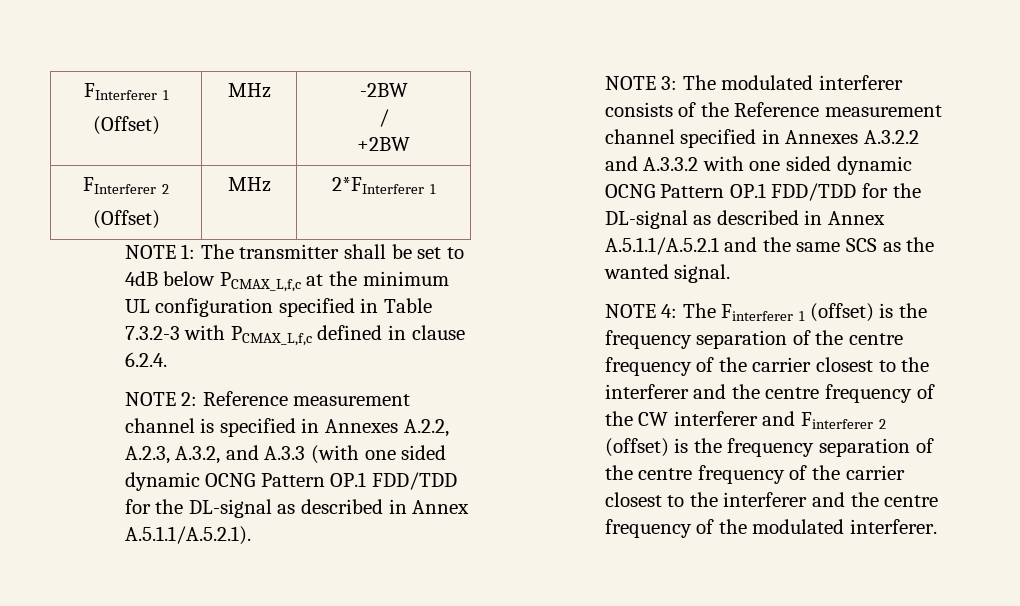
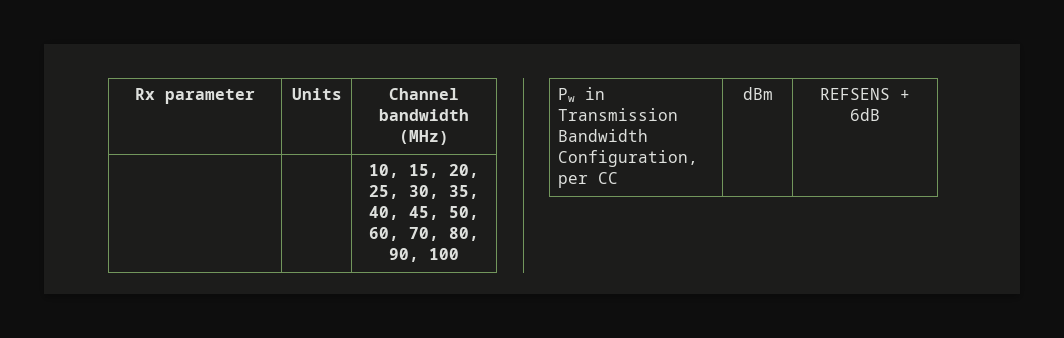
- FInterferer 1
- (Offset) | MHz | -2BW
- /
- +2BW
- FInterferer 2
- (Offset) | MHz | 2*FInterferer 1
- NOTE 1: The transmitter shall be set to 4dB below PCMAX_L,f,c at the minimum UL configuration specified in Table 7.3.2-3 with PCMAX_L,f,c defined in clause 6.2.4.
- NOTE 2: Reference measurement channel is specified in Annexes A.2.2, A.2.3, A.3.2, and A.3.3 (with one sided dynamic OCNG Pattern OP.1 FDD/TDD for the DL-signal as described in Annex A.5.1.1/A.5.2.1).
- NOTE 3: The modulated interferer consists of the Reference measurement channel specified in Annexes A.3.2.2 and A.3.3.2 with one sided dynamic OCNG Pattern OP.1 FDD/TDD for the DL-signal as described in Annex A.5.1.1/A.5.2.1 and the same SCS as the wanted signal.
- NOTE 4: The Finterferer 1 (offset) is the frequency separation of the centre frequency of the carrier closest to the interferer and the centre frequency of the CW interferer and Finterferer 2 (offset) is the frequency separation of the centre frequency of the carrier closest to the interferer and the centre frequency of the modulated interferer.
+ Rx parameter | Units | Channel bandwidth (MHz)
+ | | 10, 15, 20, 25, 30, 35, 40, 45, 50, 60, 70, 80, 90, 100
+ Pw in Transmission Bandwidth Configuration, per CC | dBm | REFSENS + 6dB

